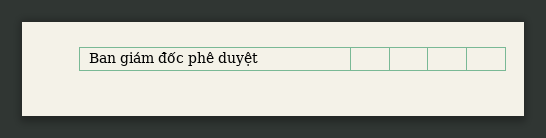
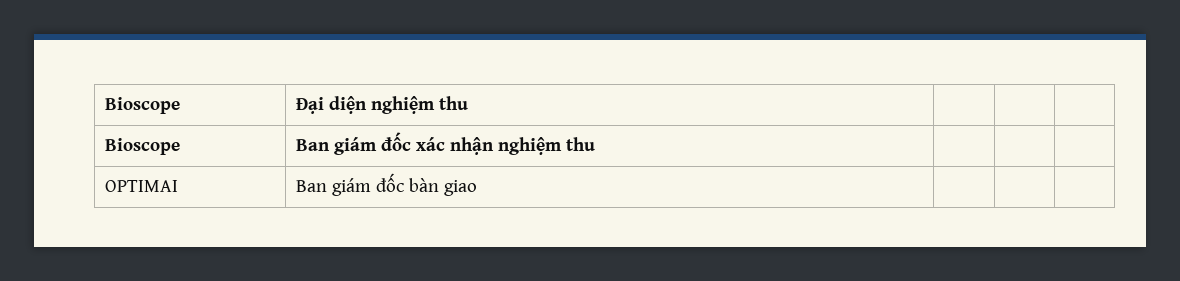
- Ban giám đốc phê duyệt | | | |
+ Bioscope | Đại diện nghiệm thu | | |
+ Bioscope | Ban giám đốc xác nhận nghiệm thu | | |
+ OPTIMAI | Ban giám đốc bàn giao | | |

